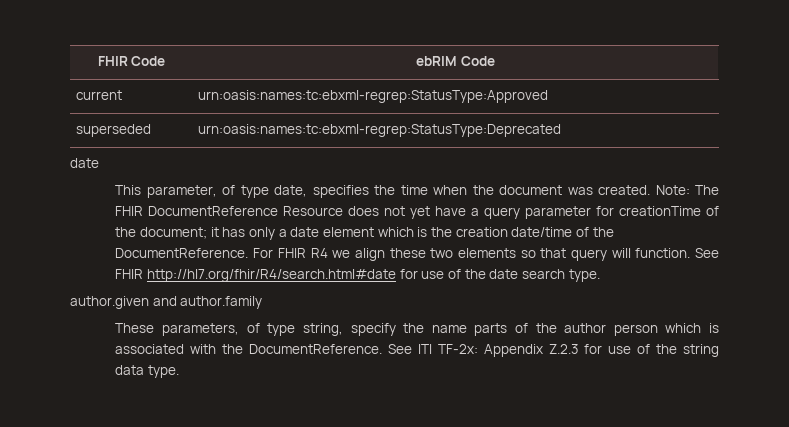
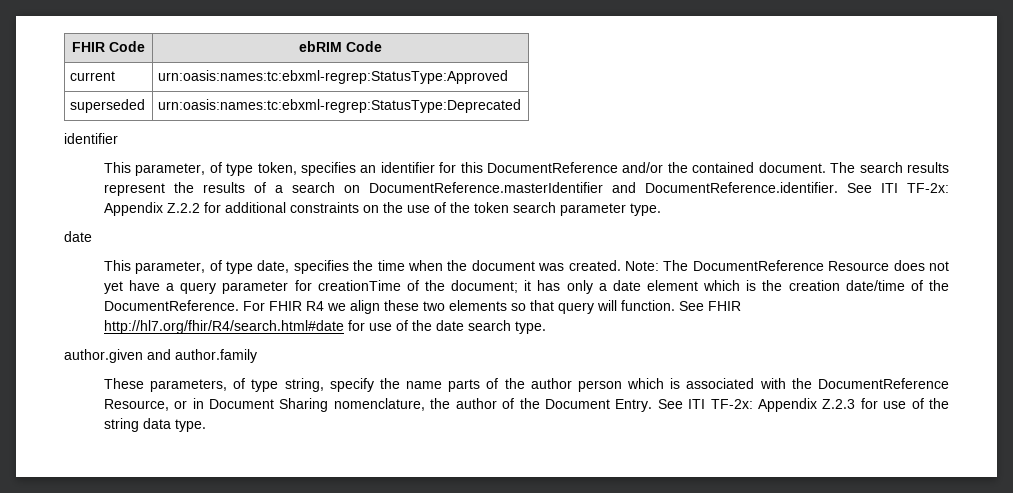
  superseded | urn:oasis:names:tc:ebxml-regrep:StatusType:Deprecated
+ identifier
+ This parameter, of type token, specifies an identifier for this DocumentReference and/or the contained document. The search results represent the results of a search on DocumentReference.masterIdentifier and DocumentReference.identifier. See ITI TF-2x: Appendix Z.2.2 for additional constraints on the use of the token search parameter type.
- Note: The FHIR DocumentReference Resource does not yet have a query parameter for creationTime of the document; it has only a date element which is the creation date/time of the DocumentReference.
+ Note: The DocumentReference Resource does not yet have a query parameter for creationTime of the document; it has only a date element which is the creation date/time of the DocumentReference.
- These parameters, of type string, specify the name parts of the author person which is associated with the DocumentReference.
+ These parameters, of type string, specify the name parts of the author person which is associated with the DocumentReference Resource, or in Document Sharing nomenclature, the author of the Document Entry.

